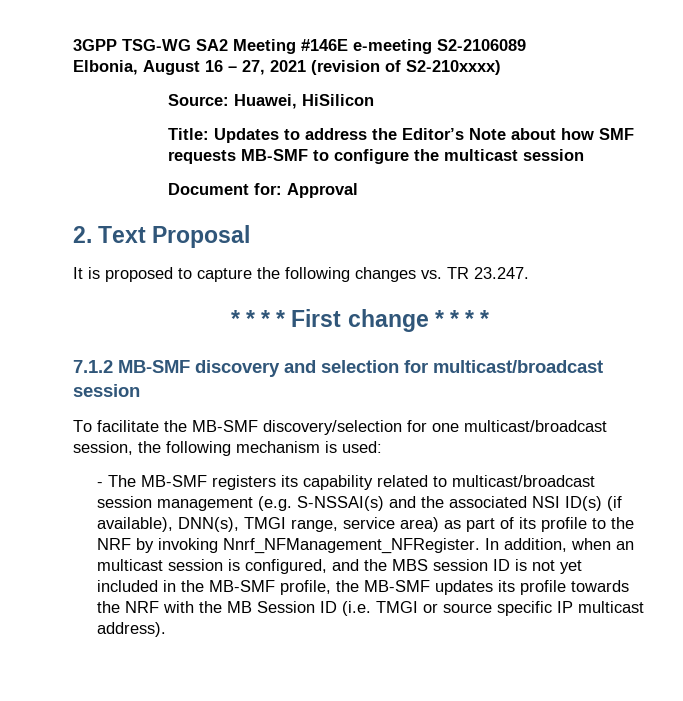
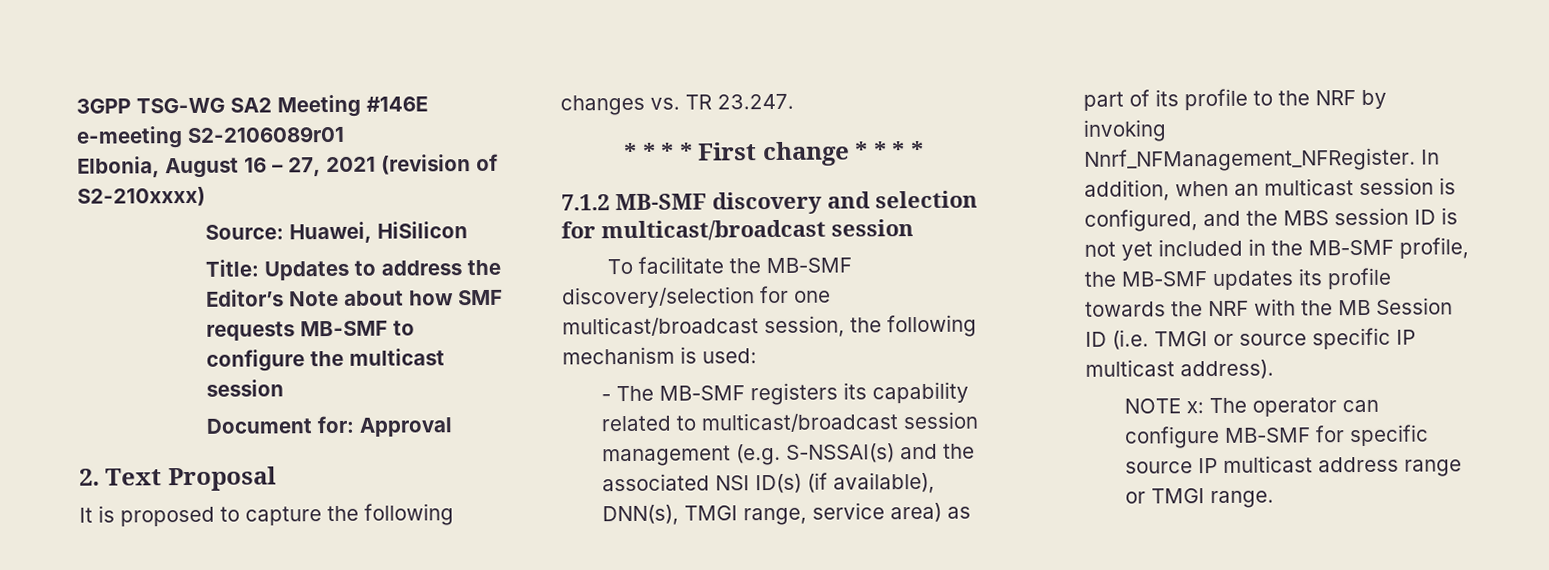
- 3GPP TSG-WG SA2 Meeting #146E e-meeting S2-2106089
+ 3GPP TSG-WG SA2 Meeting #146E e-meeting S2-2106089r01
+ NOTE x: The operator can configure MB-SMF for specific source IP multicast address range or TMGI range.

